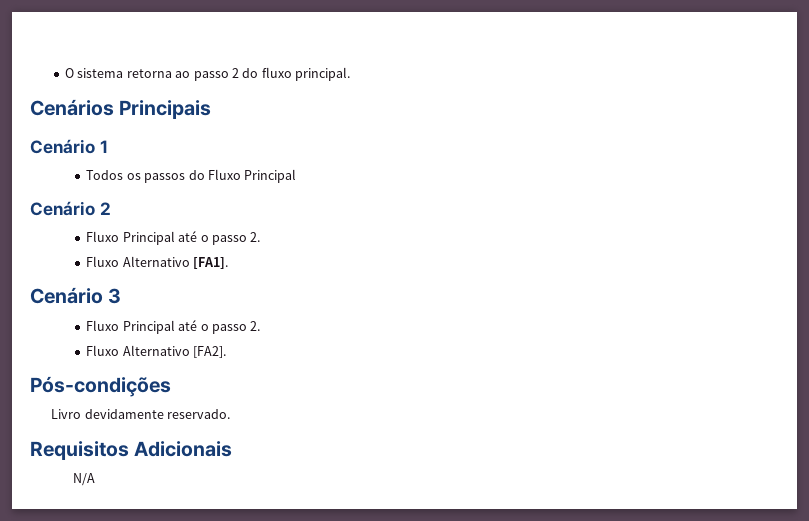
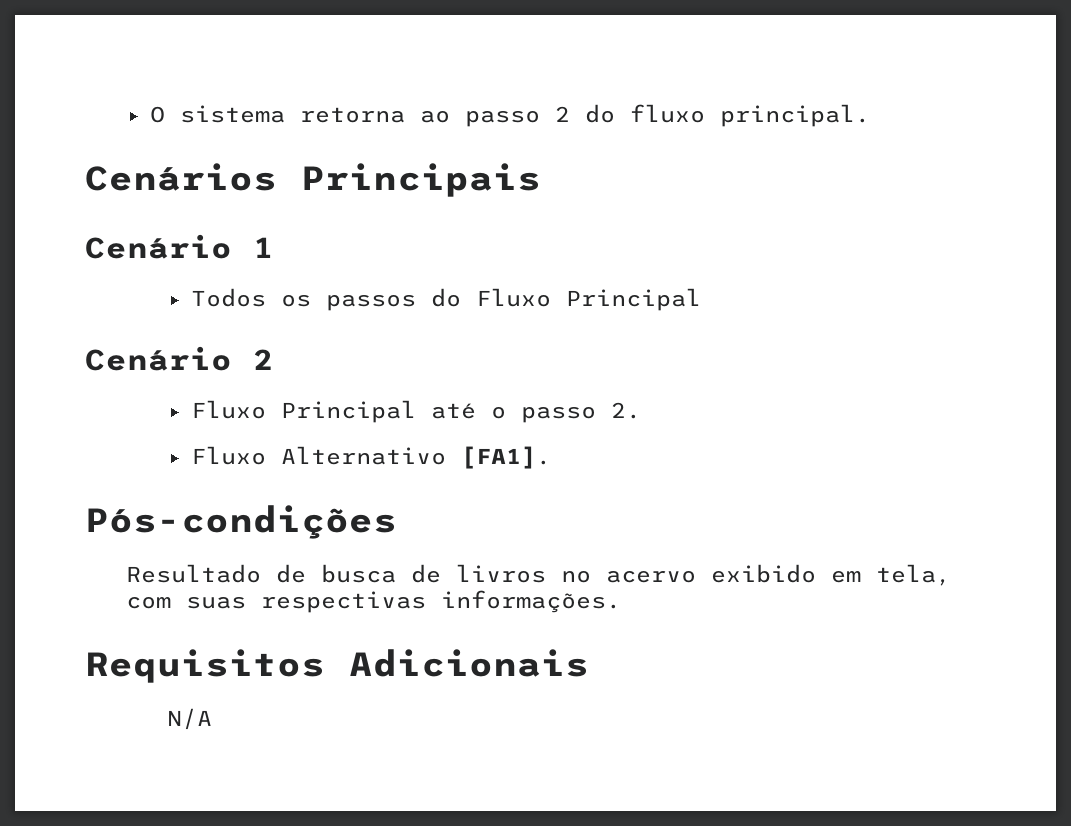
- Cenário 3
- Fluxo Principal até o passo 2.
- Fluxo Alternativo [FA2].
  Pós-condições
- Livro devidamente reservado.
+ Resultado de busca de livros no acervo exibido em tela, com suas respectivas informações.

